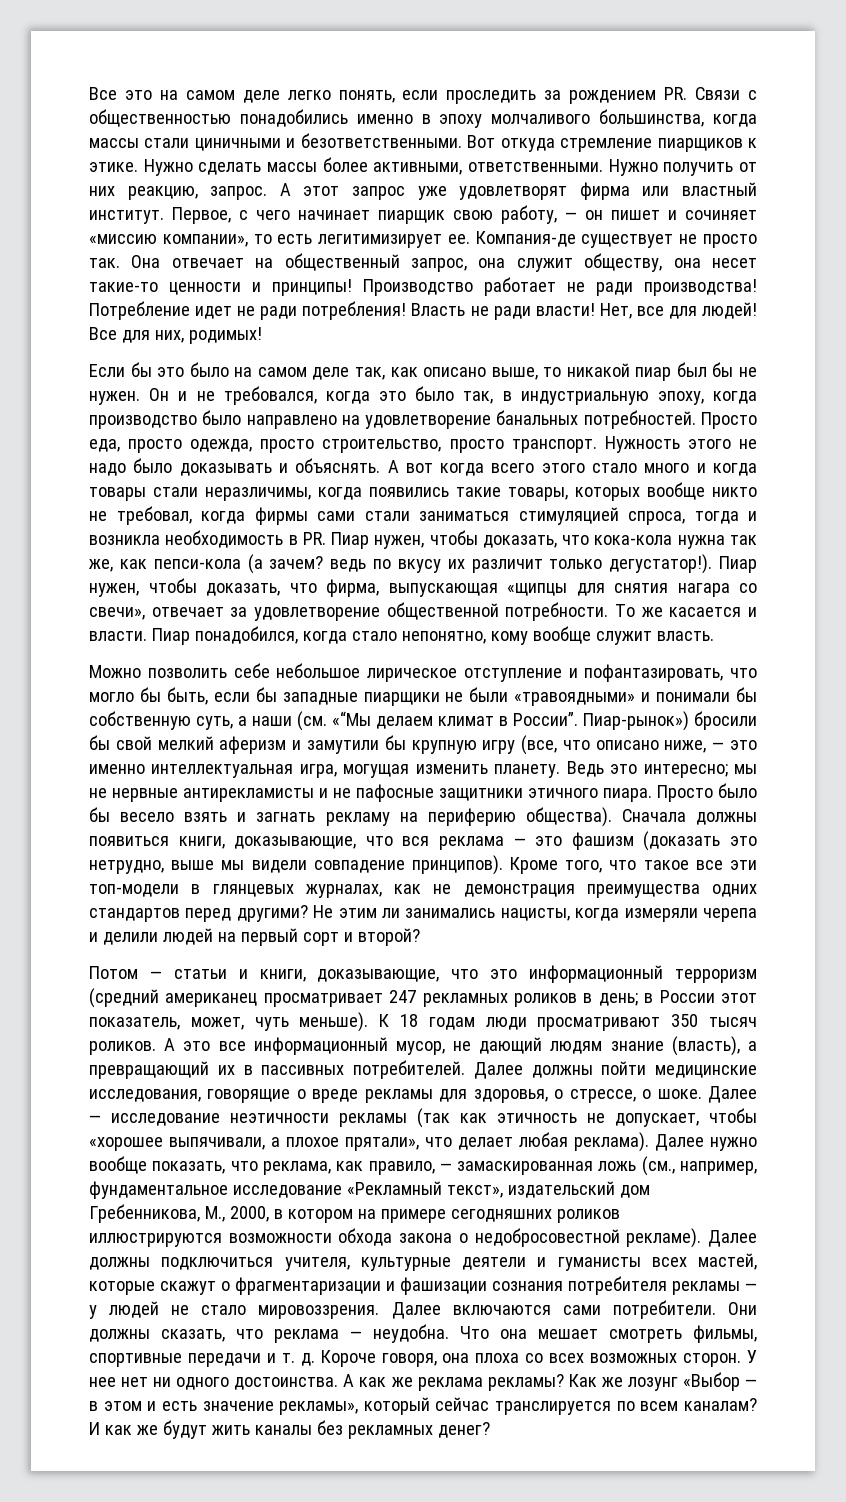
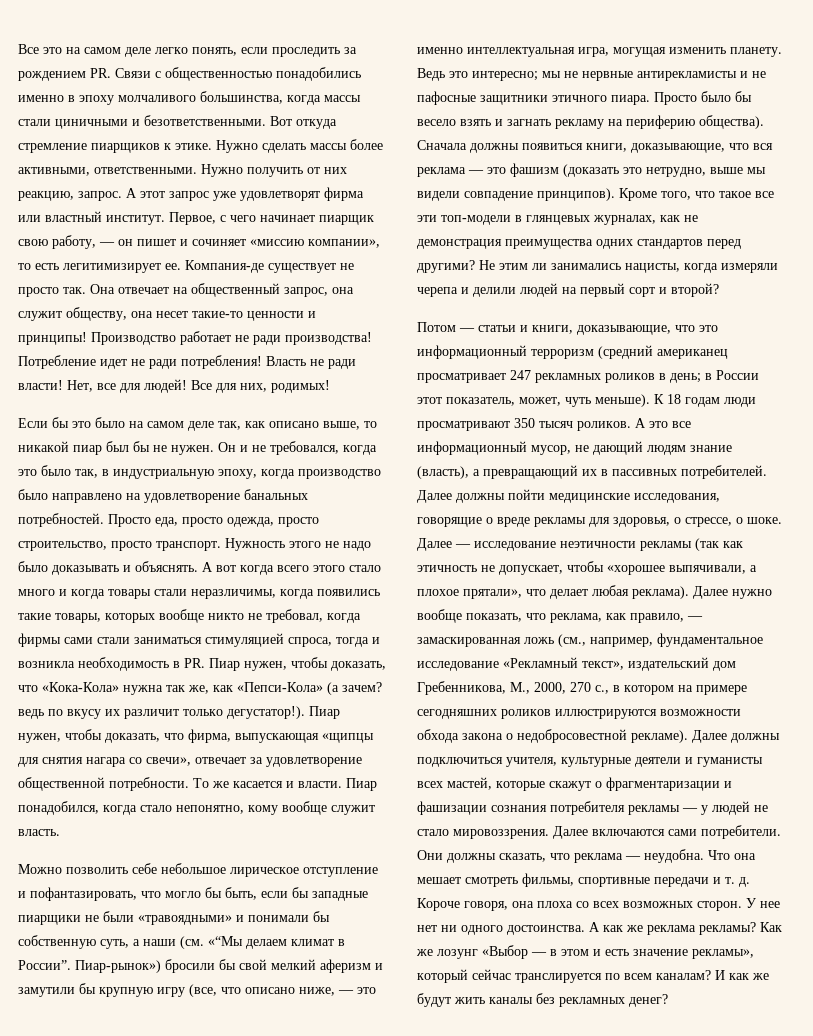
- А вот когда всего этого стало много и когда товары стали неразличимы, когда появились такие товары, которых вообще никто не требовал, когда фирмы сами стали заниматься стимуляцией спроса, тогда и возникла необходимость в PR. Пиар нужен, чтобы доказать, что кока-кола нужна так же, как пепси-кола (а зачем? ведь по вкусу их различит только дегустатор!).
+ А вот когда всего этого стало много и когда товары стали неразличимы, когда появились такие товары, которых вообще никто не требовал, когда фирмы сами стали заниматься стимуляцией спроса, тогда и возникла необходимость в PR. Пиар нужен, чтобы доказать, что «Кока-Кола» нужна так же, как «Пепси-Кола» (а зачем? ведь по вкусу их различит только дегустатор!).
- Далее нужно вообще показать, что реклама, как правило, — замаскированная ложь (см., например, фундаментальное исследование «Рекламный текст», издательский дом Гребенникова, М., 2000, в котором на примере сегодняшних роликов иллюстрируются возможности обхода закона о недобросовестной рекламе).
+ Далее нужно вообще показать, что реклама, как правило, — замаскированная ложь (см., например, фундаментальное исследование «Рекламный текст», издательский дом Гребенникова, М., 2000, 270 с., в котором на примере сегодняшних роликов иллюстрируются возможности обхода закона о недобросовестной рекламе).

